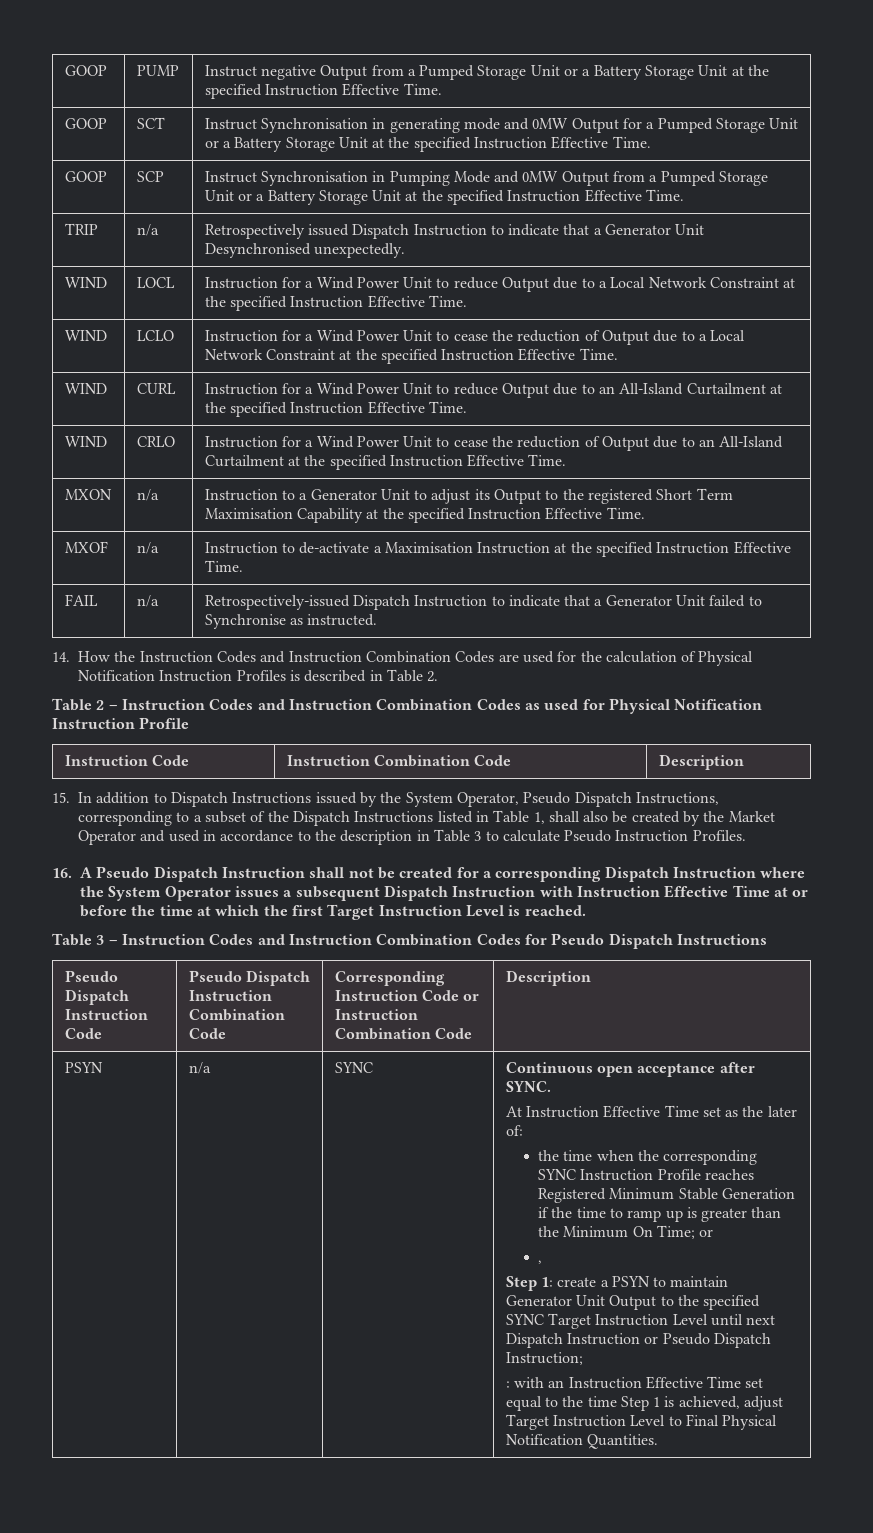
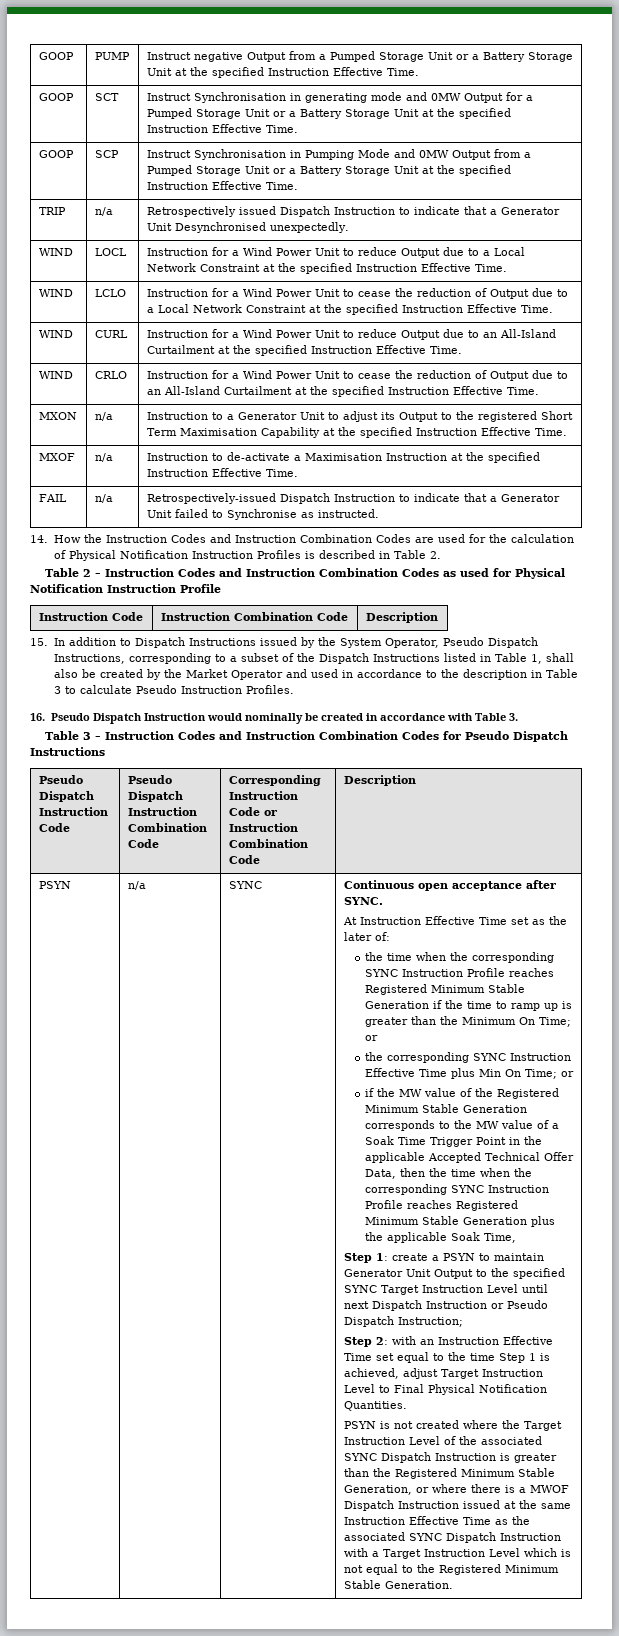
- 16. A Pseudo Dispatch Instruction shall not be created for a corresponding Dispatch Instruction where the System Operator issues a subsequent Dispatch Instruction with Instruction Effective Time at or before the time at which the first Target Instruction Level is reached.
+ 16. Pseudo Dispatch Instruction would nominally be created in accordance with Table 3.
- ,
+ the corresponding SYNC Instruction Effective Time plus Min On Time; or
+ if the MW value of the Registered Minimum Stable Generation corresponds to the MW value of a Soak Time Trigger Point in the applicable Accepted Technical Offer Data, then the time when the corresponding SYNC Instruction Profile reaches Registered Minimum Stable Generation plus the applicable Soak Time,
- : with an Instruction Effective Time set equal to the time Step 1 is achieved, adjust Target Instruction Level to Final Physical Notification Quantities.
+ Step 2: with an Instruction Effective Time set equal to the time Step 1 is achieved, adjust Target Instruction Level to Final Physical Notification Quantities.
+ PSYN is not created where the Target Instruction Level of the associated SYNC Dispatch Instruction is greater than the Registered Minimum Stable Generation, or where there is a MWOF Dispatch Instruction issued at the same Instruction Effective Time as the associated SYNC Dispatch Instruction with a Target Instruction Level which is not equal to the Registered Minimum Stable Generation.

